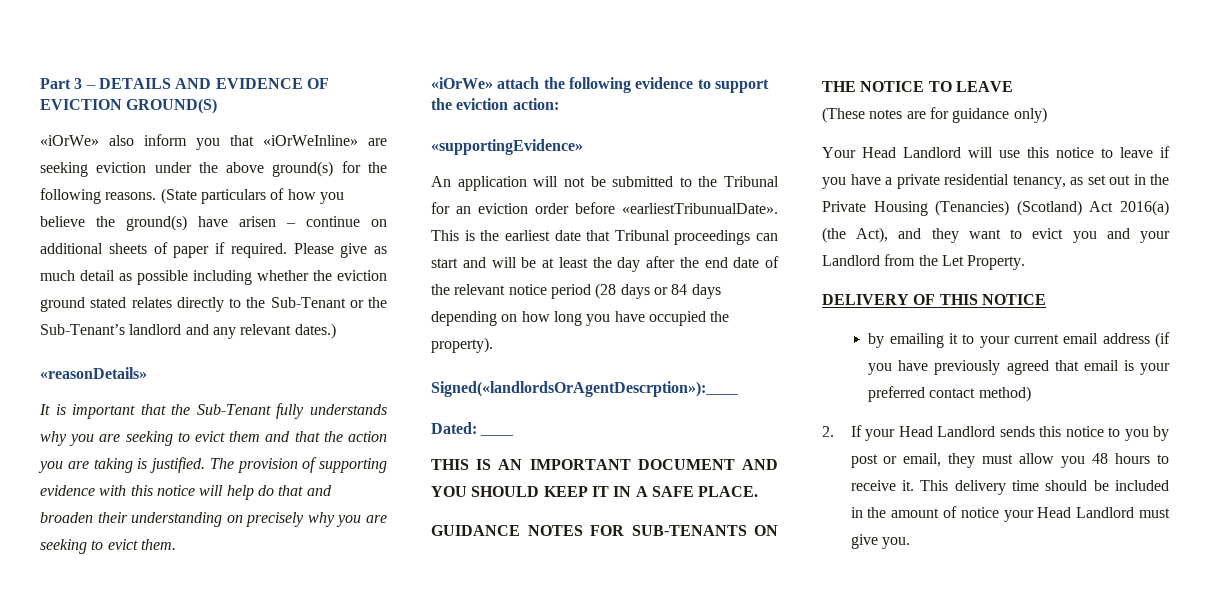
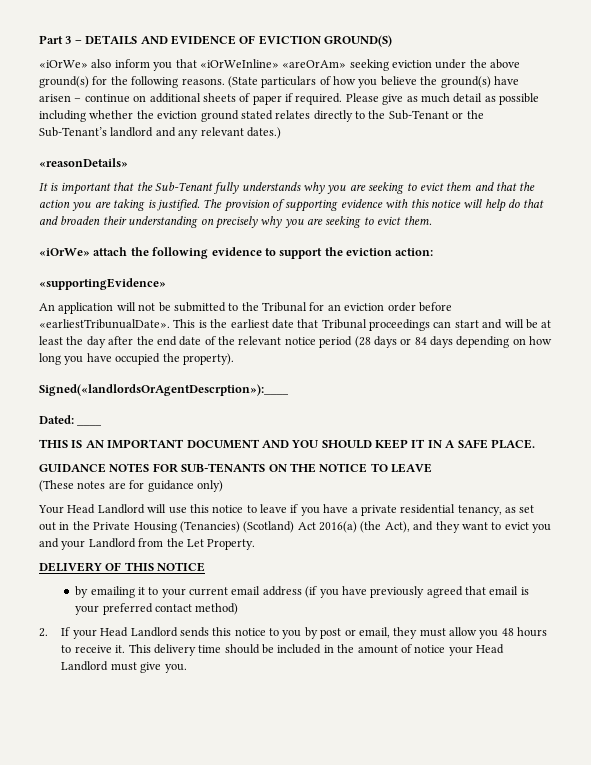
- «iOrWe» also inform you that «iOrWeInline» are seeking eviction under the above ground(s) for the following reasons.
+ «iOrWe» also inform you that «iOrWeInline» «areOrAm» seeking eviction under the above ground(s) for the following reasons.

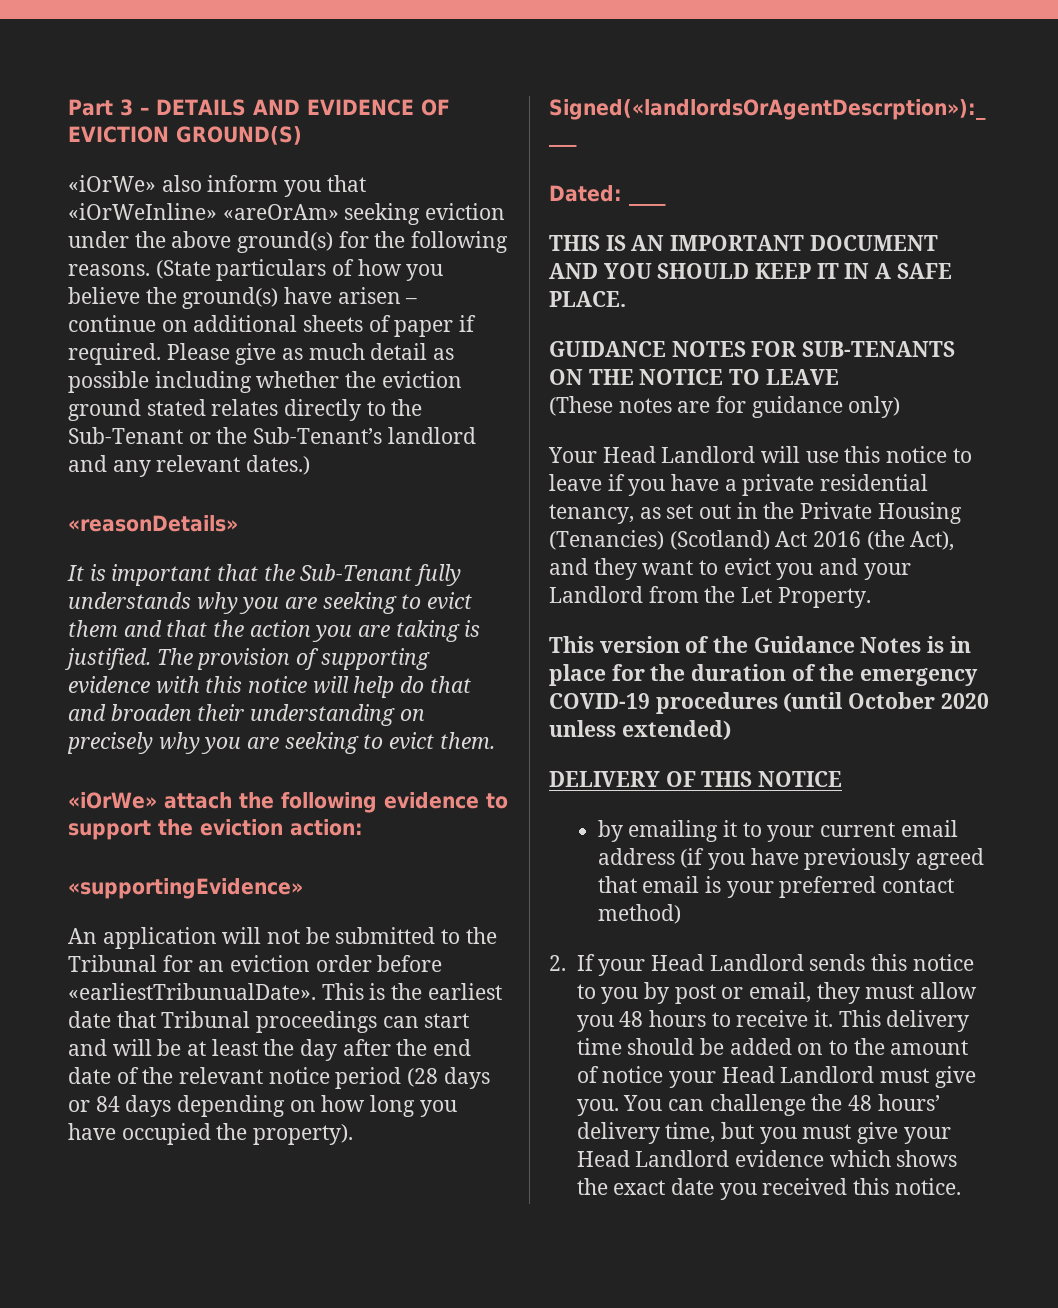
- Your Head Landlord will use this notice to leave if you have a private residential tenancy, as set out in the Private Housing (Tenancies) (Scotland) Act 2016(a) (the Act), and they want to evict you and your Landlord from the Let Property.
+ Your Head Landlord will use this notice to leave if you have a private residential tenancy, as set out in the Private Housing (Tenancies) (Scotland) Act 2016 (the Act), and they want to evict you and your Landlord from the Let Property.
+ This version of the Guidance Notes is in place for the duration of the emergency COVID-19 procedures (until October 2020 unless extended)
- This delivery time should be included in the amount of notice your Head Landlord must give you.
+ This delivery time should be added on to the amount of notice your Head Landlord must give you.
+ You can challenge the 48 hours’ delivery time, but you must give your Head Landlord evidence which shows the exact date you received this notice.

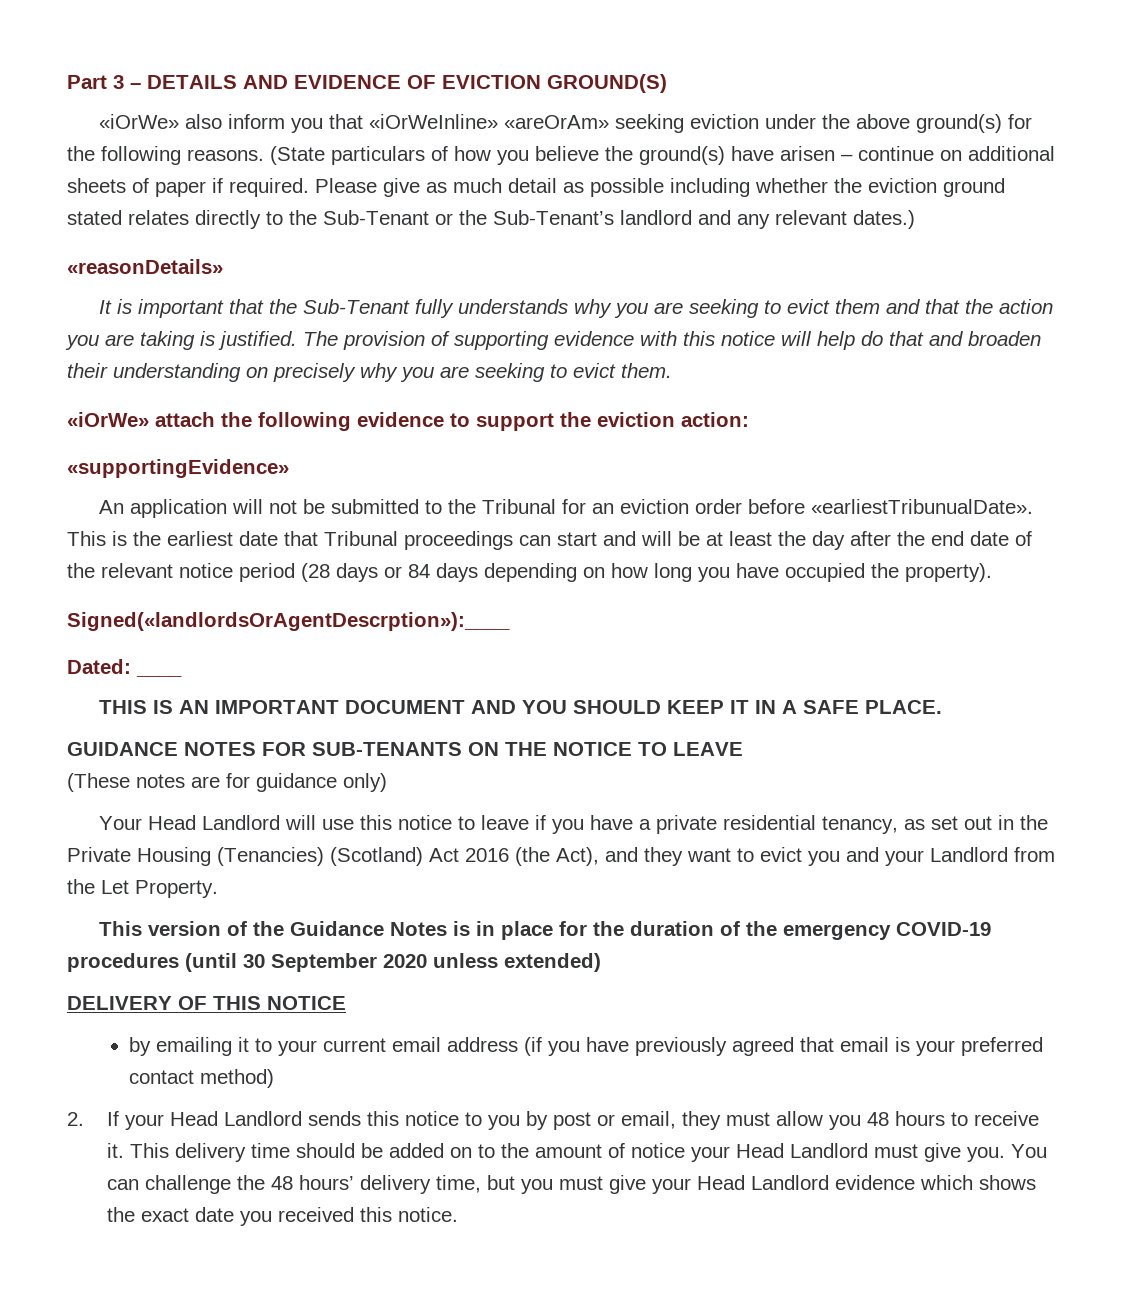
- This version of the Guidance Notes is in place for the duration of the emergency COVID-19 procedures (until October 2020 unless extended)
+ This version of the Guidance Notes is in place for the duration of the emergency COVID-19 procedures (until 30 September 2020 unless extended)

